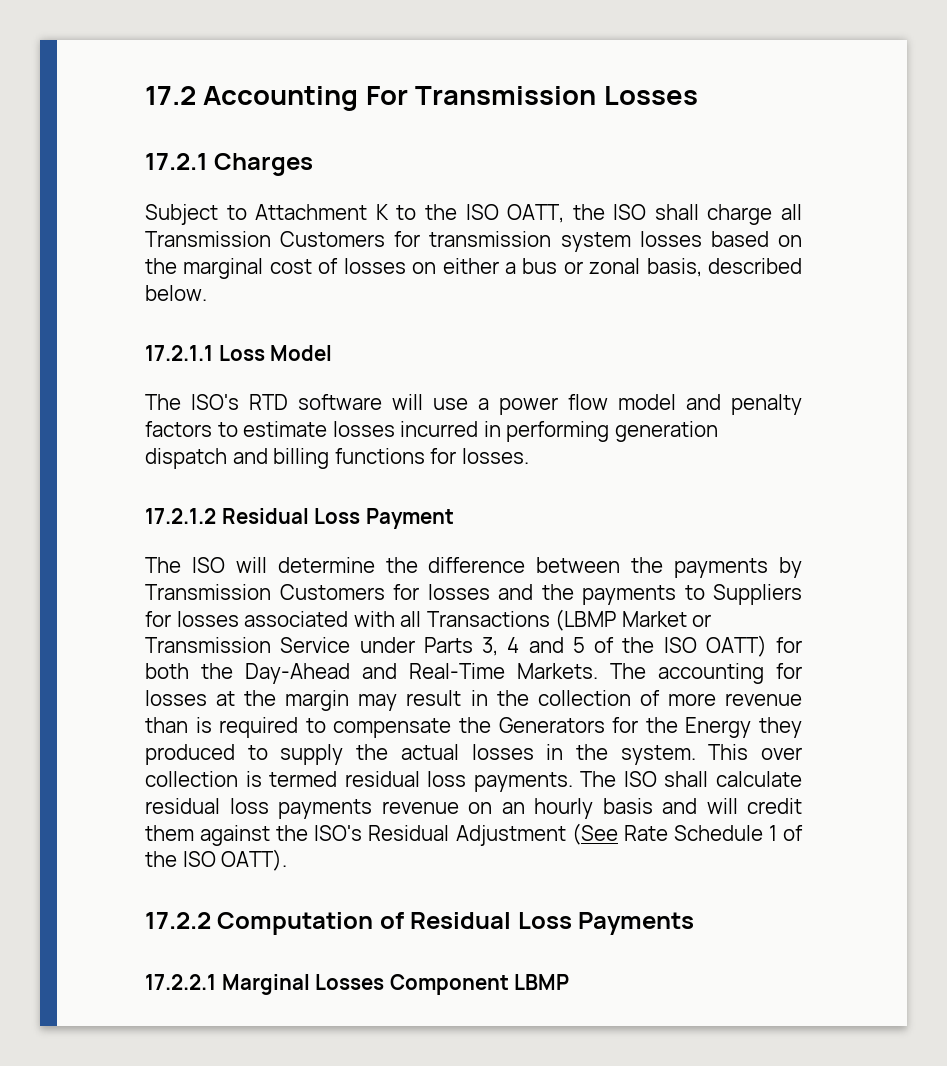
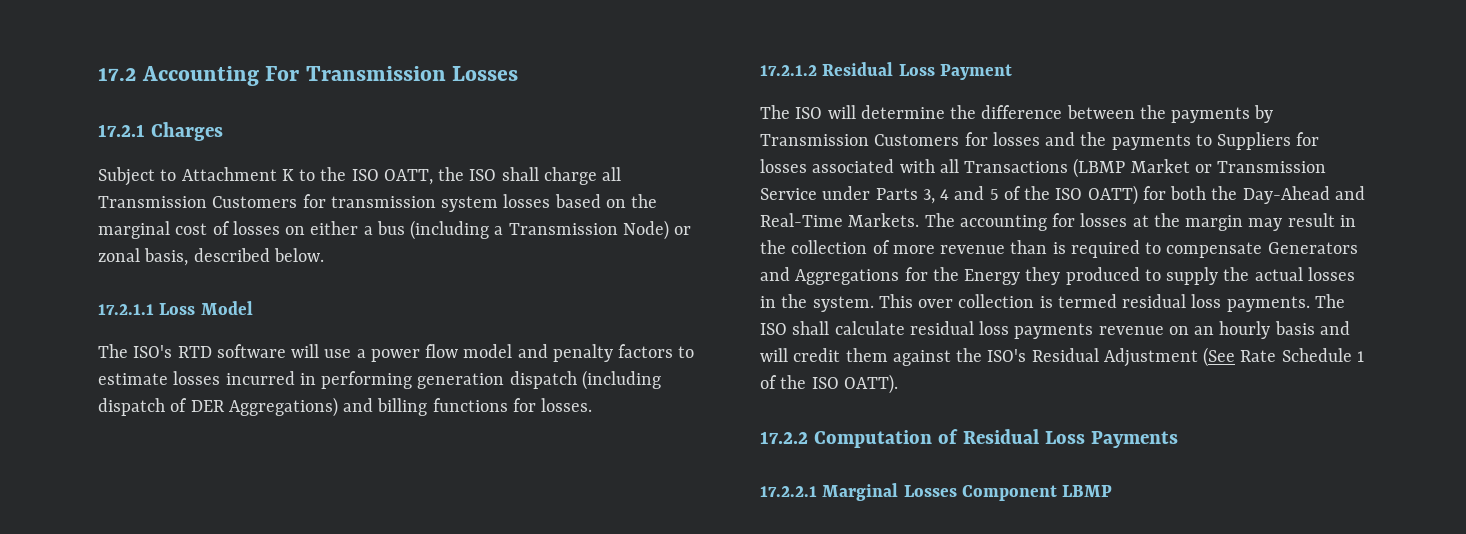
- Subject to Attachment K to the ISO OATT, the ISO shall charge all Transmission Customers for transmission system losses based on the marginal cost of losses on either a bus or zonal basis, described below.
+ Subject to Attachment K to the ISO OATT, the ISO shall charge all Transmission Customers for transmission system losses based on the marginal cost of losses on either a bus (including a Transmission Node) or zonal basis, described below.
- The ISO's RTD software will use a power flow model and penalty factors to estimate losses incurred in performing generation dispatch and billing functions for losses.
+ The ISO's RTD software will use a power flow model and penalty factors to estimate losses incurred in performing generation dispatch (including dispatch of DER Aggregations) and billing functions for losses.
- The accounting for losses at the margin may result in the collection of more revenue than is required to compensate the Generators for the Energy they produced to supply the actual losses in the system.
+ The accounting for losses at the margin may result in the collection of more revenue than is required to compensate Generators and Aggregations for the Energy they produced to supply the actual losses in the system.

